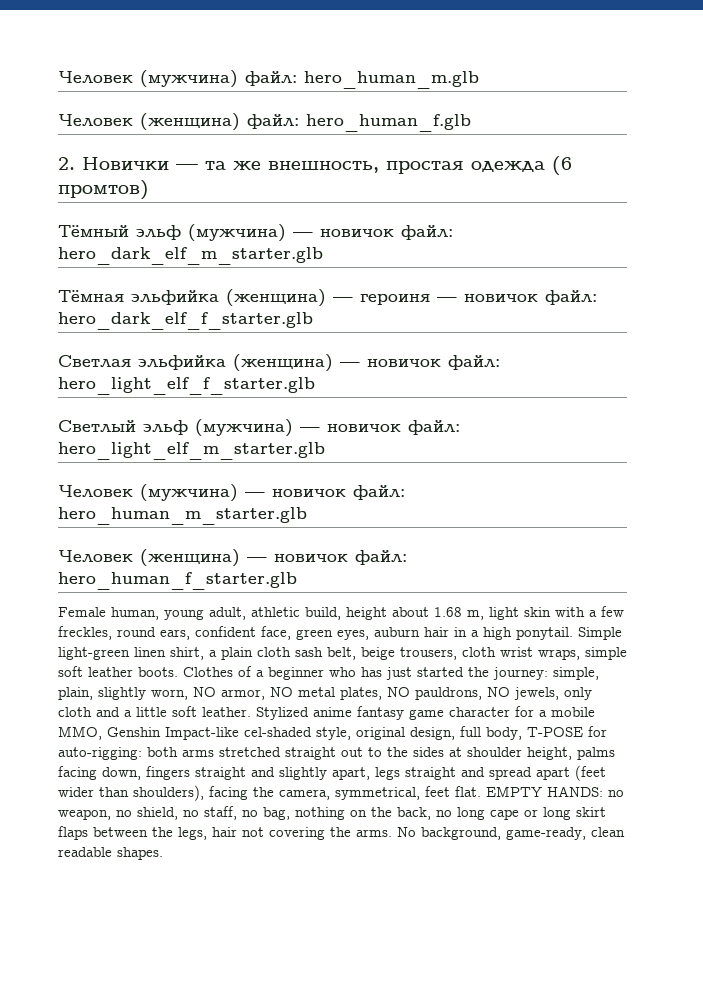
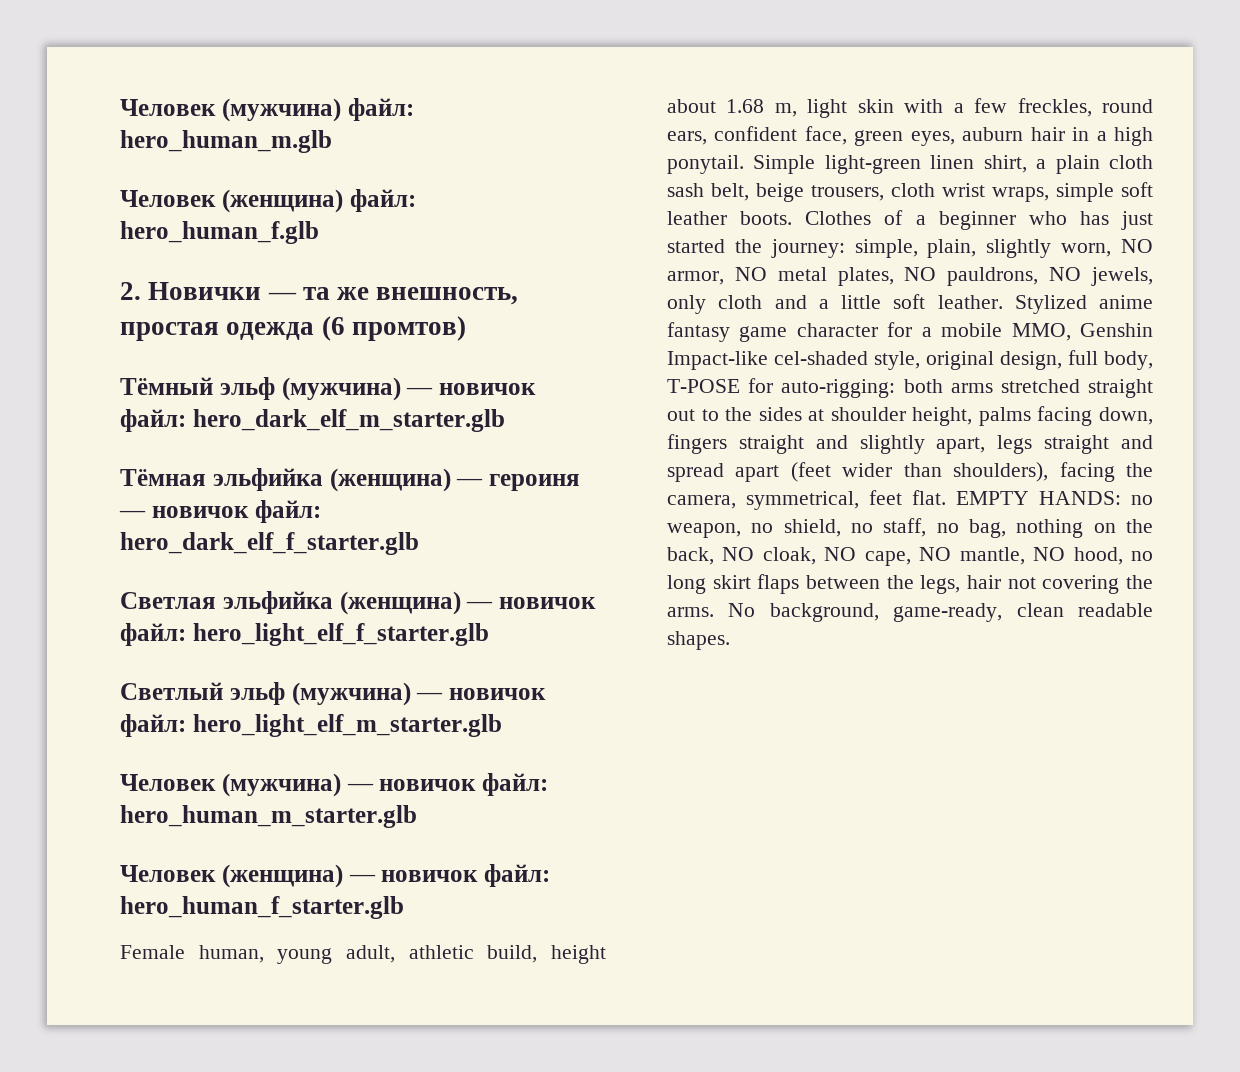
- EMPTY HANDS: no weapon, no shield, no staff, no bag, nothing on the back, no long cape or long skirt flaps between the legs, hair not covering the arms.
+ EMPTY HANDS: no weapon, no shield, no staff, no bag, nothing on the back, NO cloak, NO cape, NO mantle, NO hood, no long skirt flaps between the legs, hair not covering the arms.

